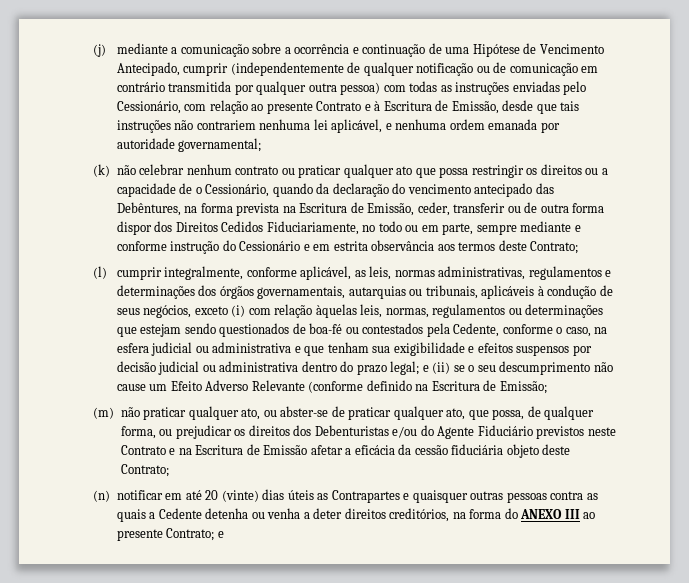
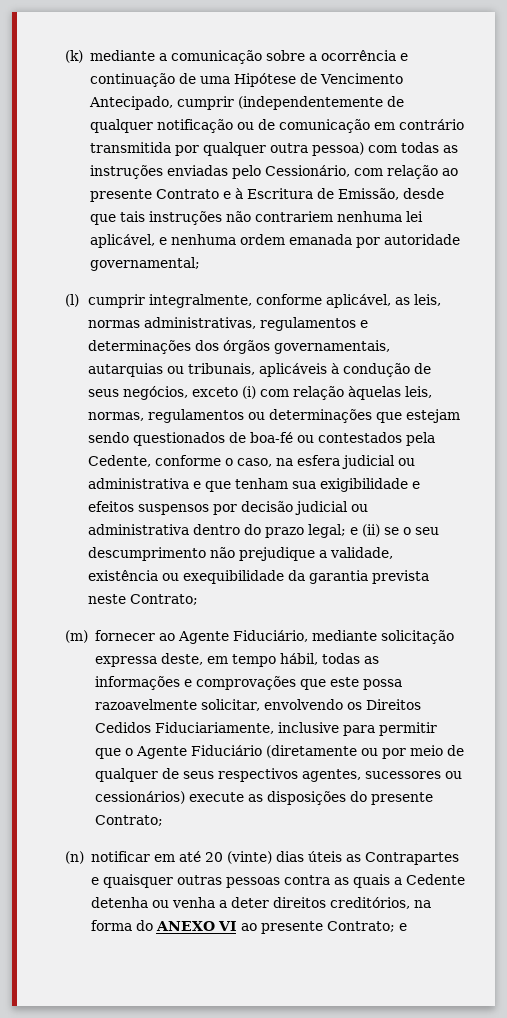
- (j) mediante a comunicação sobre a ocorrência e continuação de uma Hipótese de Vencimento Antecipado, cumprir (independentemente de qualquer notificação ou de comunicação em contrário transmitida por qualquer outra pessoa) com todas as instruções enviadas pelo Cessionário, com relação ao presente Contrato e à Escritura de Emissão, desde que tais instruções não contrariem nenhuma lei aplicável, e nenhuma ordem emanada por autoridade governamental;
+ (k) mediante a comunicação sobre a ocorrência e continuação de uma Hipótese de Vencimento Antecipado, cumprir (independentemente de qualquer notificação ou de comunicação em contrário transmitida por qualquer outra pessoa) com todas as instruções enviadas pelo Cessionário, com relação ao presente Contrato e à Escritura de Emissão, desde que tais instruções não contrariem nenhuma lei aplicável, e nenhuma ordem emanada por autoridade governamental;
- (k) não celebrar nenhum contrato ou praticar qualquer ato que possa restringir os direitos ou a capacidade de o Cessionário, quando da declaração do vencimento antecipado das Debêntures, na forma prevista na Escritura de Emissão, ceder, transferir ou de outra forma dispor dos Direitos Cedidos Fiduciariamente, no todo ou em parte, sempre mediante e conforme instrução do Cessionário e em estrita observância aos termos deste Contrato;
- e (ii) se o seu descumprimento não cause um Efeito Adverso Relevante (conforme definido na Escritura de Emissão;
- (m) não praticar qualquer ato, ou abster-se de praticar qualquer ato, que possa, de qualquer forma, ou prejudicar os direitos dos Debenturistas e/ou do Agente Fiduciário previstos neste Contrato e na Escritura de Emissão afetar a eficácia da cessão fiduciária objeto deste Contrato;
+ e (ii) se o seu descumprimento não prejudique a validade, existência ou exequibilidade da garantia prevista neste Contrato;
+ (m) fornecer ao Agente Fiduciário, mediante solicitação expressa deste, em tempo hábil, todas as informações e comprovações que este possa razoavelmente solicitar, envolvendo os Direitos Cedidos Fiduciariamente, inclusive para permitir que o Agente Fiduciário (diretamente ou por meio de qualquer de seus respectivos agentes, sucessores ou cessionários) execute as disposições do presente Contrato;
- (n) notificar em até 20 (vinte) dias úteis as Contrapartes e quaisquer outras pessoas contra as quais a Cedente detenha ou venha a deter direitos creditórios, na forma do ANEXO III ao presente Contrato; e
+ (n) notificar em até 20 (vinte) dias úteis as Contrapartes e quaisquer outras pessoas contra as quais a Cedente detenha ou venha a deter direitos creditórios, na forma do ANEXO VI ao presente Contrato; e

